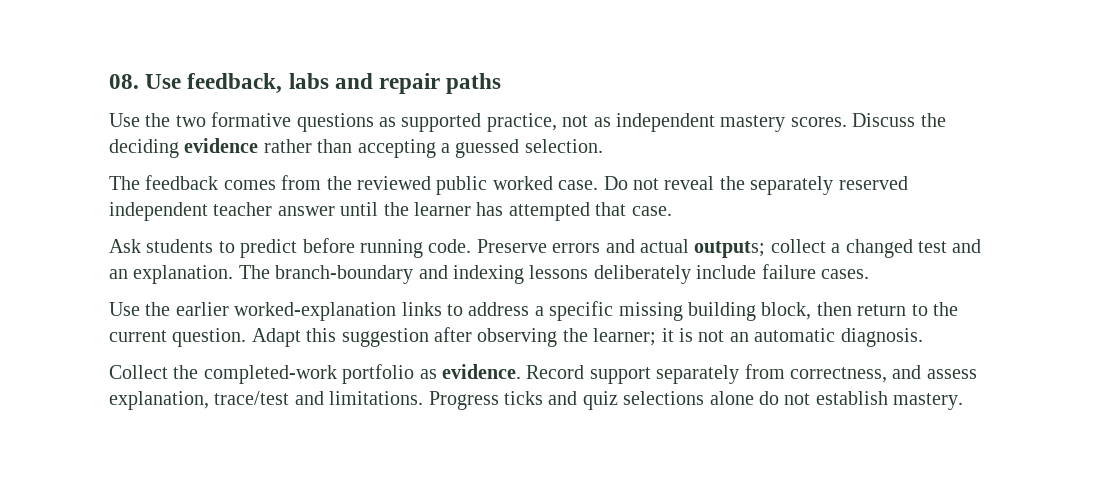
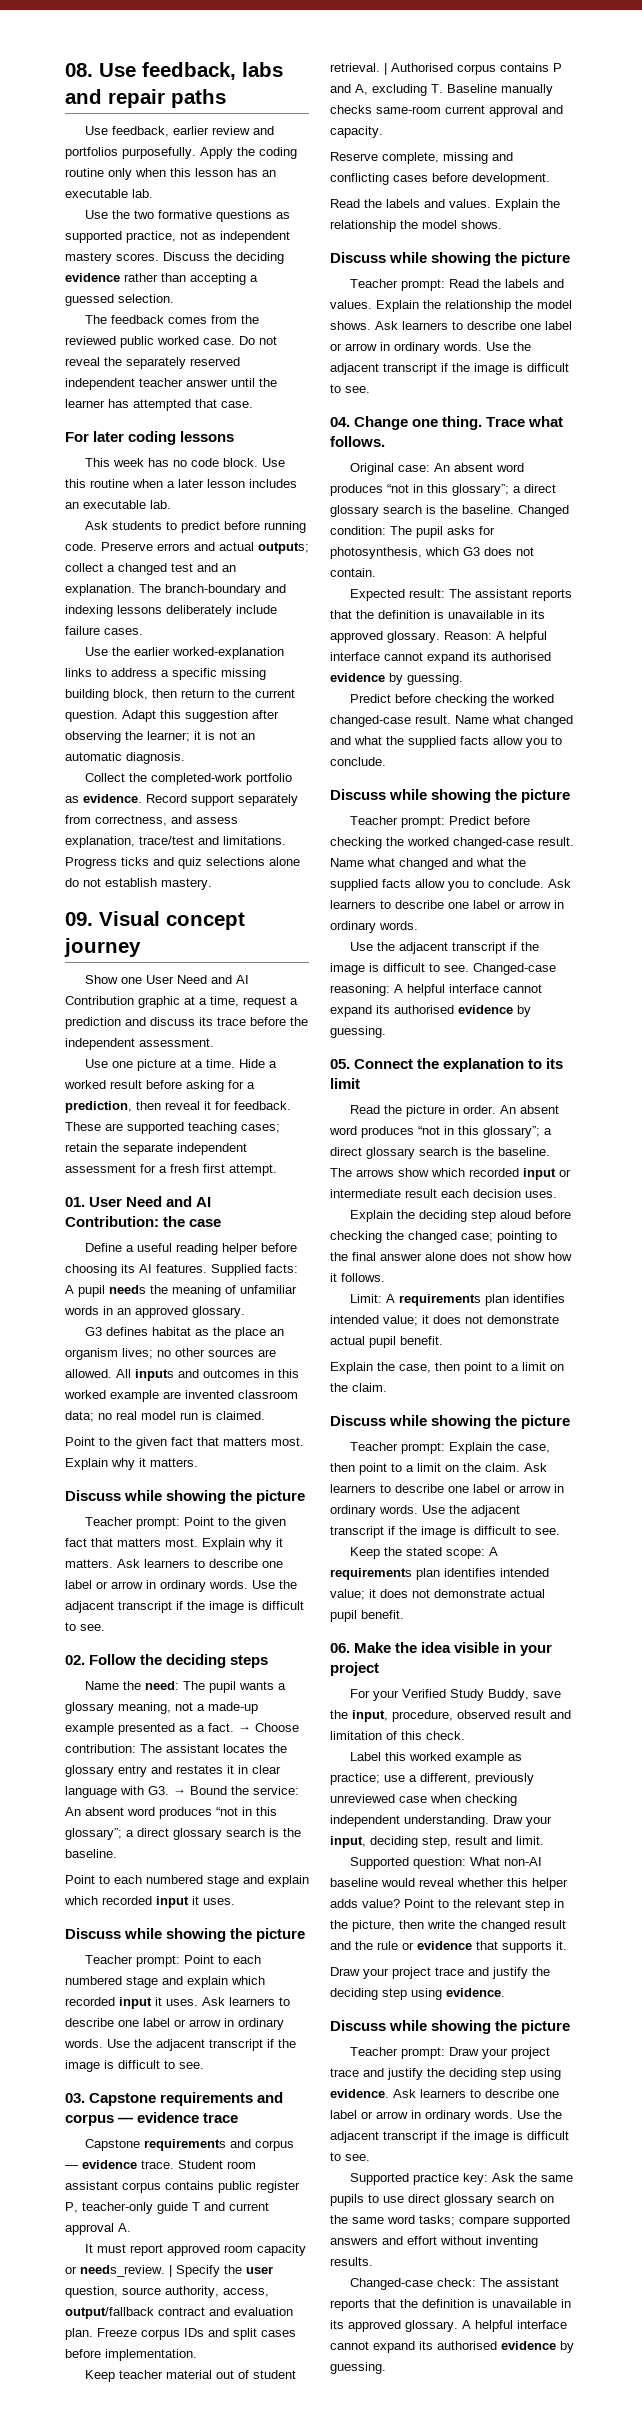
+ Use feedback, earlier review and portfolios purposefully. Apply the coding routine only when this lesson has an executable lab.
+ For later coding lessons
+ This week has no code block. Use this routine when a later lesson includes an executable lab.
+ 09. Visual concept journey
+ Show one User Need and AI Contribution graphic at a time, request a prediction and discuss its trace before the independent assessment.
+ Use one picture at a time. Hide a worked result before asking for a prediction, then reveal it for feedback. These are supported teaching cases; retain the separate independent assessment for a fresh first attempt.
+ 01. User Need and AI Contribution: the case
+ Define a useful reading helper before choosing its AI features. Supplied facts: A pupil needs the meaning of unfamiliar words in an approved glossary.
+ G3 defines habitat as the place an organism lives; no other sources are allowed. All inputs and outcomes in this worked example are invented classroom data; no real model run is claimed.
+ Point to the given fact that matters most. Explain why it matters.
+ Discuss while showing the picture
+ Teacher prompt: Point to the given fact that matters most. Explain why it matters. Ask learners to describe one label or arrow in ordinary words. Use the adjacent transcript if the image is difficult to see.
+ 02. Follow the deciding steps
+ Name the need: The pupil wants a glossary meaning, not a made-up example presented as a fact. → Choose contribution: The assistant locates the glossary entry and restates it in clear language with G3. → Bound the service: An absent word produces “not in this glossary”; a direct glossary search is the baseline.
+ Point to each numbered stage and explain which recorded input it uses.
+ Discuss while showing the picture
+ Teacher prompt: Point to each numbered stage and explain which recorded input it uses. Ask learners to describe one label or arrow in ordinary words. Use the adjacent transcript if the image is difficult to see.
+ 03. Capstone requirements and corpus — evidence trace
+ Capstone requirements and corpus — evidence trace. Student room assistant corpus contains public register P, teacher-only guide T and current approval A.
+ It must report approved room capacity or needs_review. | Specify the user question, source authority, access, output/fallback contract and evaluation plan. Freeze corpus IDs and split cases before implementation.
+ Keep teacher material out of student retrieval. | Authorised corpus contains P and A, excluding T. Baseline manually checks same-room current approval and capacity.
+ Reserve complete, missing and conflicting cases before development.
+ Read the labels and values. Explain the relationship the model shows.
+ Discuss while showing the picture
+ Teacher prompt: Read the labels and values. Explain the relationship the model shows. Ask learners to describe one label or arrow in ordinary words. Use the adjacent transcript if the image is difficult to see.
+ 04. Change one thing. Trace what follows.
+ Original case: An absent word produces “not in this glossary”; a direct glossary search is the baseline. Changed condition: The pupil asks for photosynthesis, which G3 does not contain.
+ Expected result: The assistant reports that the definition is unavailable in its approved glossary. Reason: A helpful interface cannot expand its authorised evidence by guessing.
+ Predict before checking the worked changed-case result. Name what changed and what the supplied facts allow you to conclude.
+ Discuss while showing the picture
+ Teacher prompt: Predict before checking the worked changed-case result. Name what changed and what the supplied facts allow you to conclude. Ask learners to describe one label or arrow in ordinary words.
+ Use the adjacent transcript if the image is difficult to see. Changed-case reasoning: A helpful interface cannot expand its authorised evidence by guessing.
+ 05. Connect the explanation to its limit
+ Read the picture in order. An absent word produces “not in this glossary”; a direct glossary search is the baseline. The arrows show which recorded input or intermediate result each decision uses.
+ Explain the deciding step aloud before checking the changed case; pointing to the final answer alone does not show how it follows.
+ Limit: A requirements plan identifies intended value; it does not demonstrate actual pupil benefit.
+ Explain the case, then point to a limit on the claim.
+ Discuss while showing the picture
+ Teacher prompt: Explain the case, then point to a limit on the claim. Ask learners to describe one label or arrow in ordinary words. Use the adjacent transcript if the image is difficult to see.
+ Keep the stated scope: A requirements plan identifies intended value; it does not demonstrate actual pupil benefit.
+ 06. Make the idea visible in your project
+ For your Verified Study Buddy, save the input, procedure, observed result and limitation of this check.
+ Label this worked example as practice; use a different, previously unreviewed case when checking independent understanding. Draw your input, deciding step, result and limit.
+ Supported question: What non-AI baseline would reveal whether this helper adds value? Point to the relevant step in the picture, then write the changed result and the rule or evidence that supports it.
+ Draw your project trace and justify the deciding step using evidence.
+ Discuss while showing the picture
+ Teacher prompt: Draw your project trace and justify the deciding step using evidence. Ask learners to describe one label or arrow in ordinary words. Use the adjacent transcript if the image is difficult to see.
+ Supported practice key: Ask the same pupils to use direct glossary search on the same word tasks; compare supported answers and effort without inventing results.
+ Changed-case check: The assistant reports that the definition is unavailable in its approved glossary. A helpful interface cannot expand its authorised evidence by guessing.

